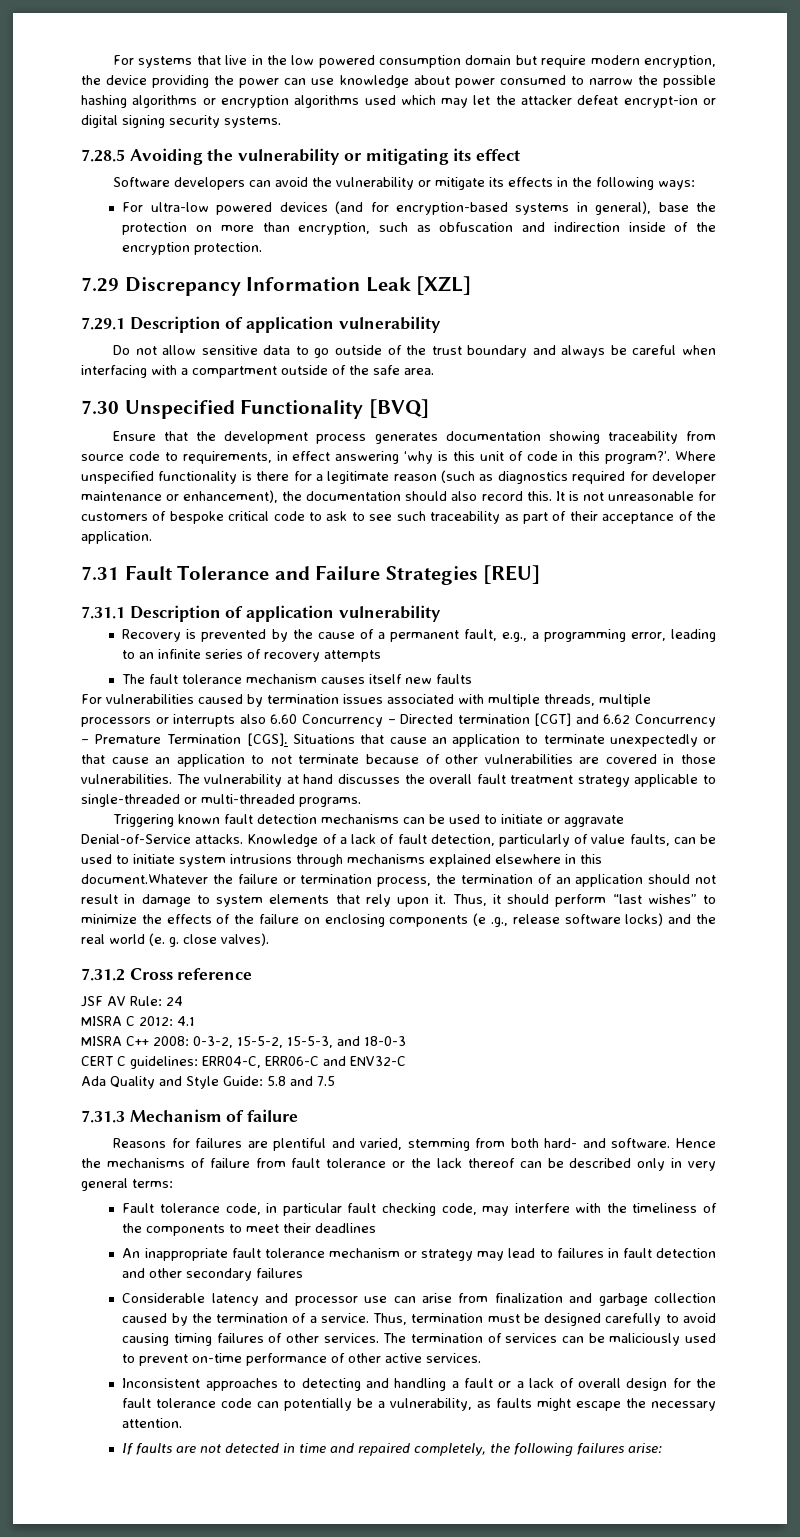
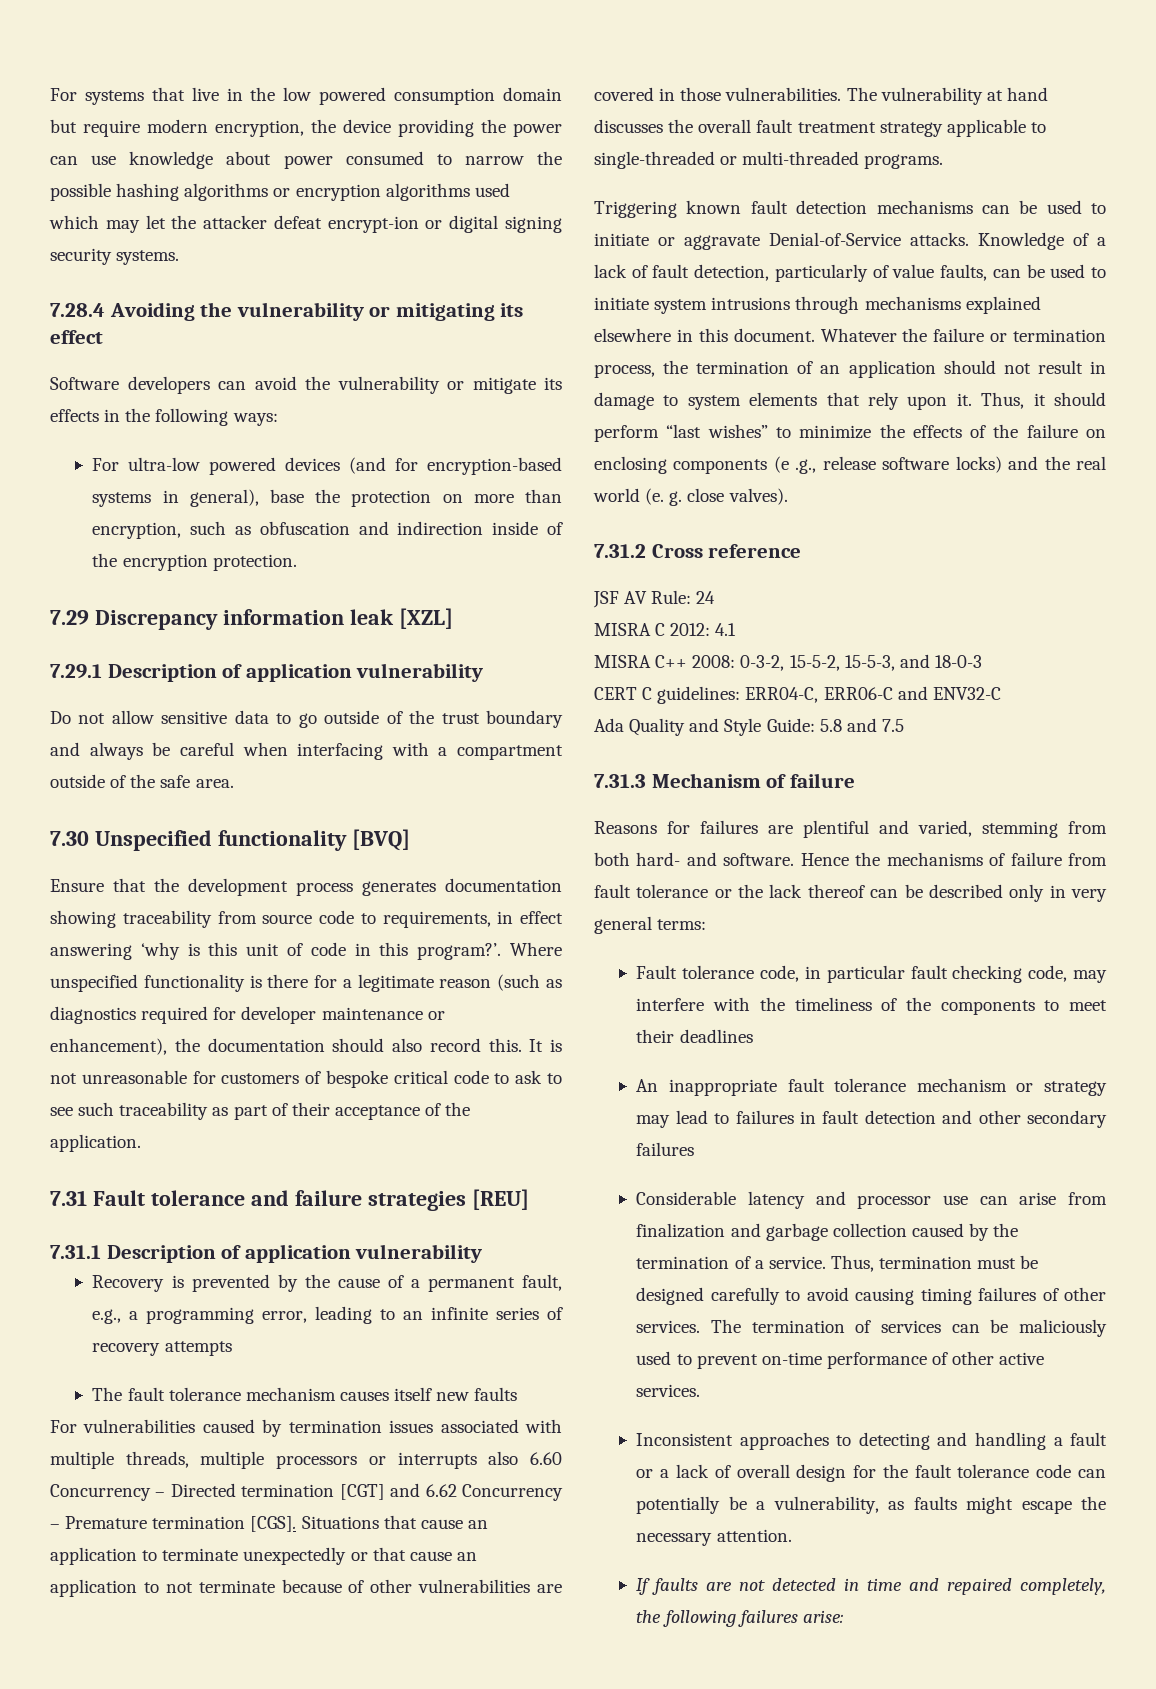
- 7.28.5 Avoiding the vulnerability or mitigating its effect
+ 7.28.4 Avoiding the vulnerability or mitigating its effect
- 7.29 Discrepancy Information Leak [XZL]
+ 7.29 Discrepancy information leak [XZL]
- 7.30 Unspecified Functionality [BVQ]
+ 7.30 Unspecified functionality [BVQ]
- 7.31 Fault Tolerance and Failure Strategies [REU]
+ 7.31 Fault tolerance and failure strategies [REU]
- For vulnerabilities caused by termination issues associated with multiple threads, multiple processors or interrupts also 6.60 Concurrency – Directed termination [CGT] and 6.62 Concurrency – Premature Termination [CGS].
+ For vulnerabilities caused by termination issues associated with multiple threads, multiple processors or interrupts also 6.60 Concurrency – Directed termination [CGT] and 6.62 Concurrency – Premature termination [CGS].
- Knowledge of a lack of fault detection, particularly of value faults, can be used to initiate system intrusions through mechanisms explained elsewhere in this document.Whatever the failure or termination process, the termination of an application should not result in damage to system elements that rely upon it.
+ Knowledge of a lack of fault detection, particularly of value faults, can be used to initiate system intrusions through mechanisms explained elsewhere in this document. Whatever the failure or termination process, the termination of an application should not result in damage to system elements that rely upon it.

